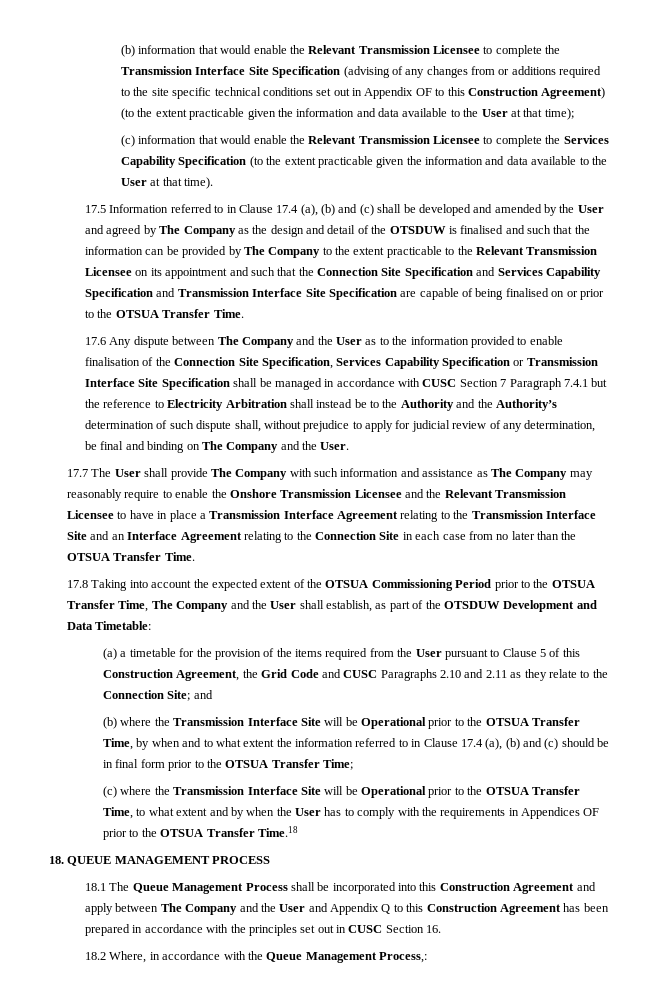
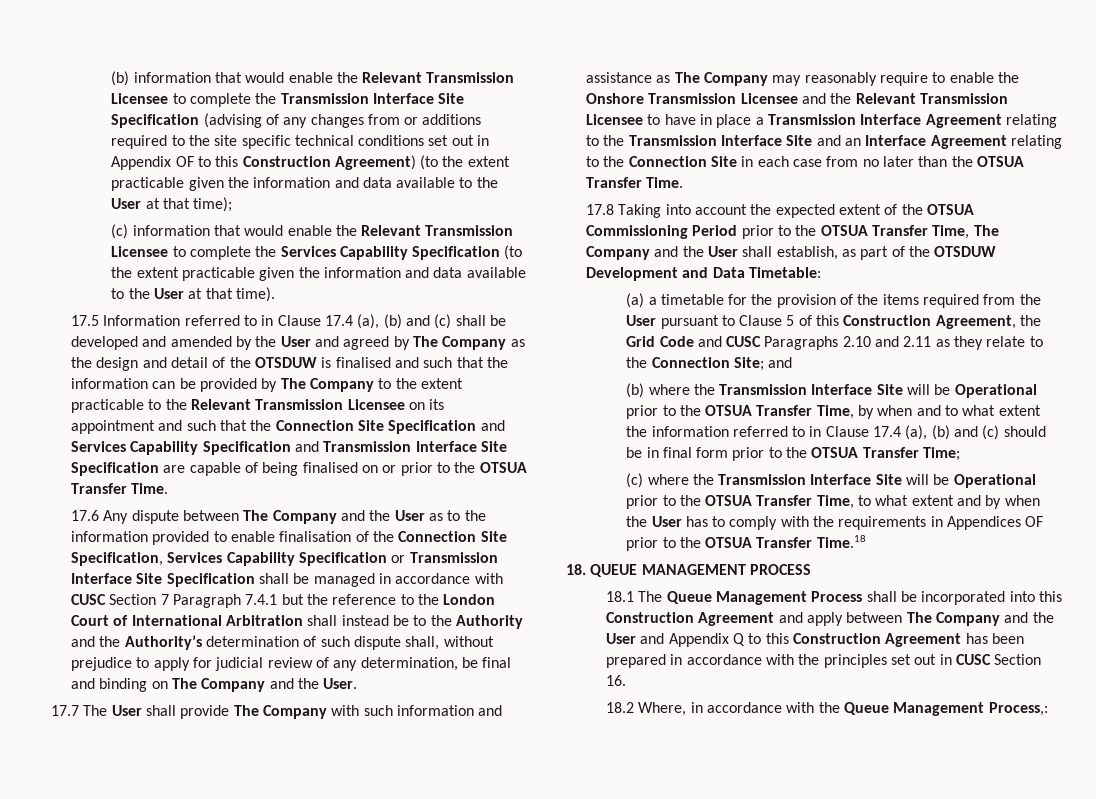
- 17.6 Any dispute between The Company and the User as to the information provided to enable finalisation of the Connection Site Specification, Services Capability Specification or Transmission Interface Site Specification shall be managed in accordance with CUSC Section 7 Paragraph 7.4.1 but the reference to Electricity Arbitration shall instead be to the Authority and the Authority’s determination of such dispute shall, without prejudice to apply for judicial review of any determination, be final and binding on The Company and the User.
+ 17.6 Any dispute between The Company and the User as to the information provided to enable finalisation of the Connection Site Specification, Services Capability Specification or Transmission Interface Site Specification shall be managed in accordance with CUSC Section 7 Paragraph 7.4.1 but the reference to the London Court of International Arbitration shall instead be to the Authority and the Authority’s determination of such dispute shall, without prejudice to apply for judicial review of any determination, be final and binding on The Company and the User.

